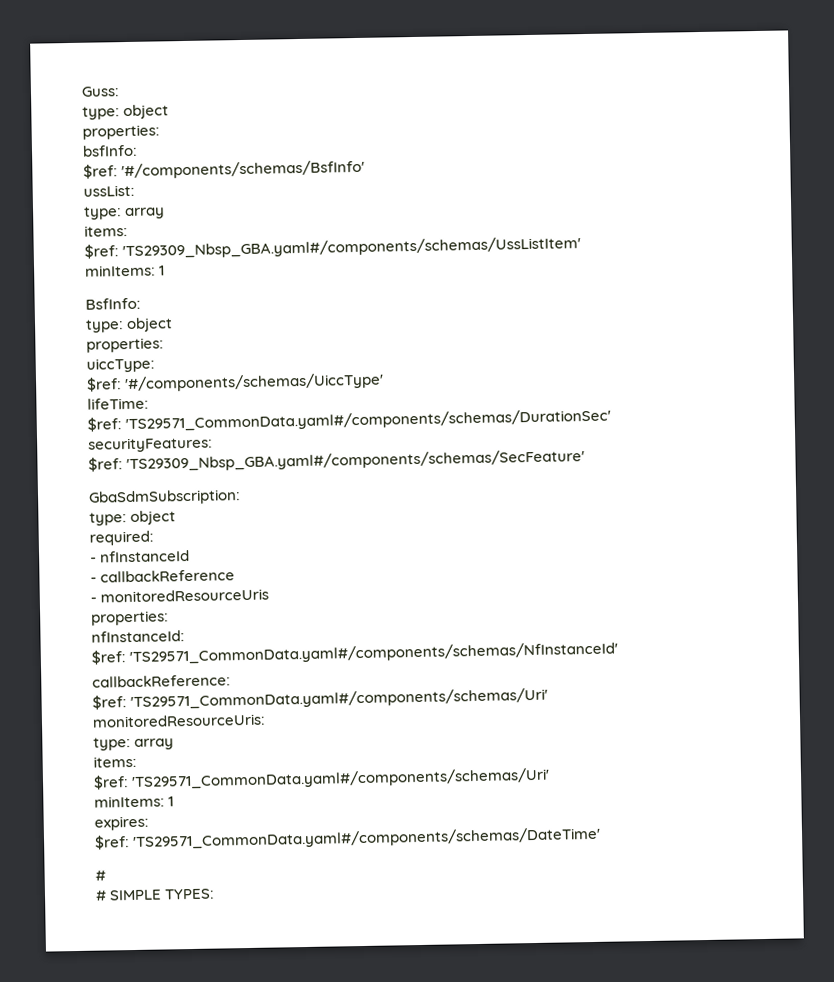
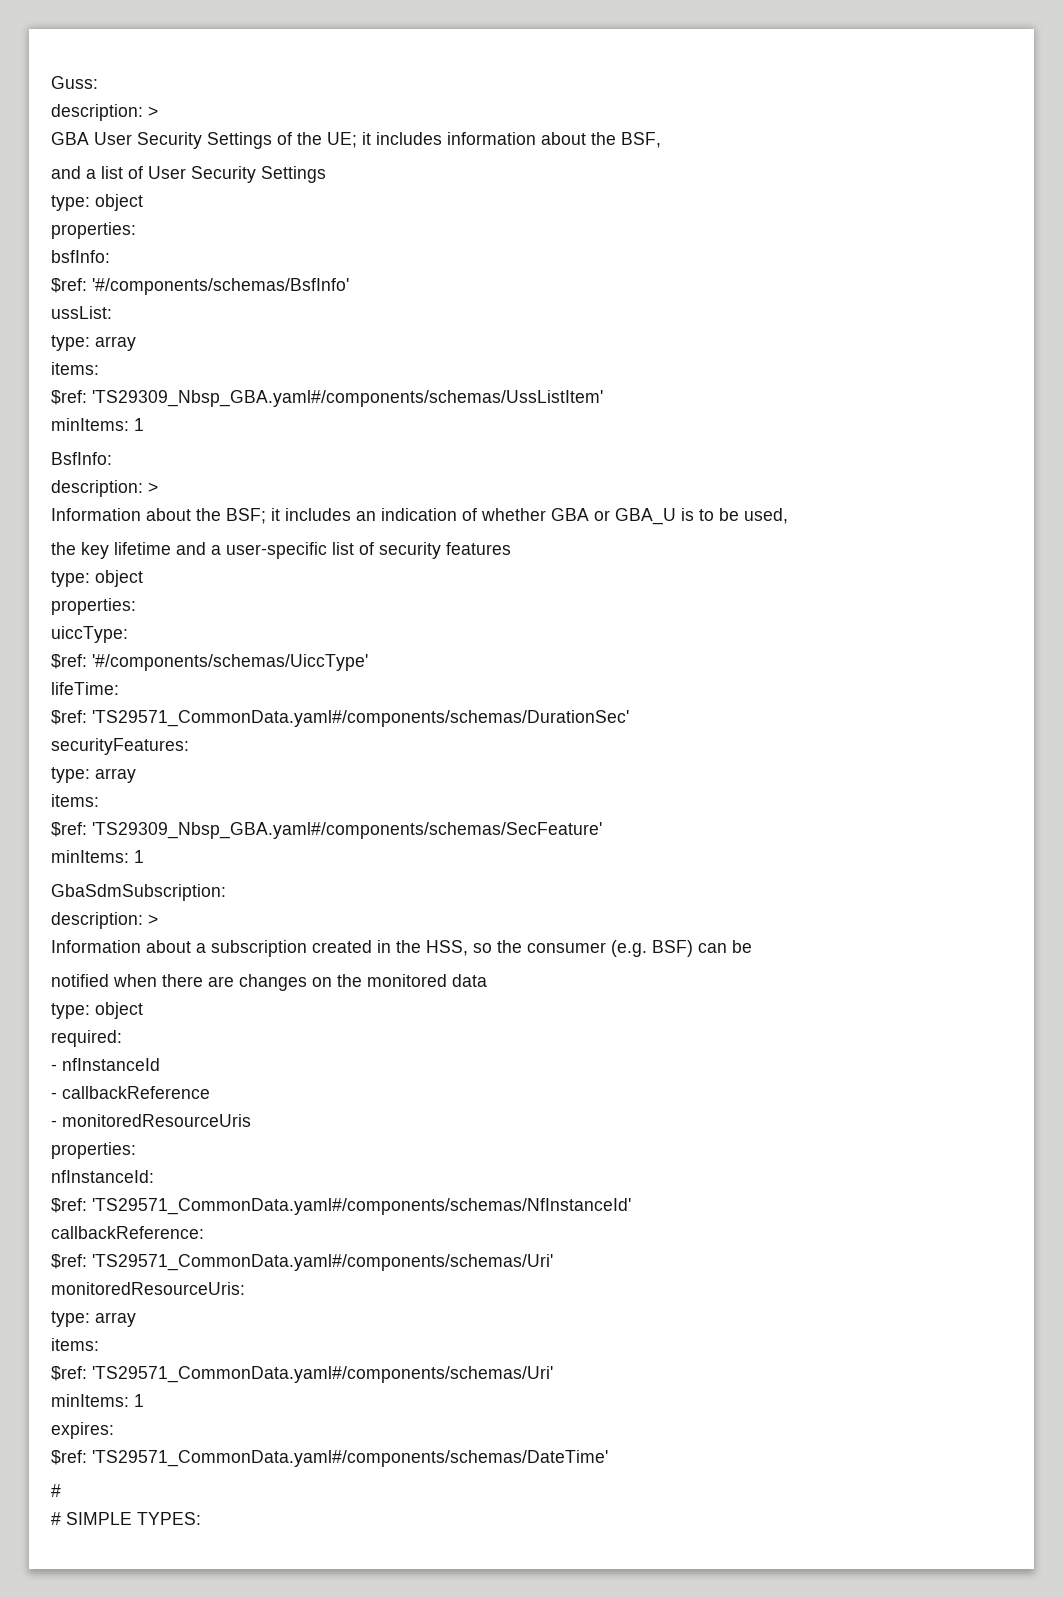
  Guss:
+ description: >
+ GBA User Security Settings of the UE; it includes information about the BSF,
+ and a list of User Security Settings
  BsfInfo:
+ description: >
+ Information about the BSF; it includes an indication of whether GBA or GBA_U is to be used,
+ the key lifetime and a user-specific list of security features
  securityFeatures:
+ type: array
+ items:
  $ref: 'TS29309_Nbsp_GBA.yaml#/components/schemas/SecFeature'
+ minItems: 1
  GbaSdmSubscription:
+ description: >
+ Information about a subscription created in the HSS, so the consumer (e.g. BSF) can be
+ notified when there are changes on the monitored data

